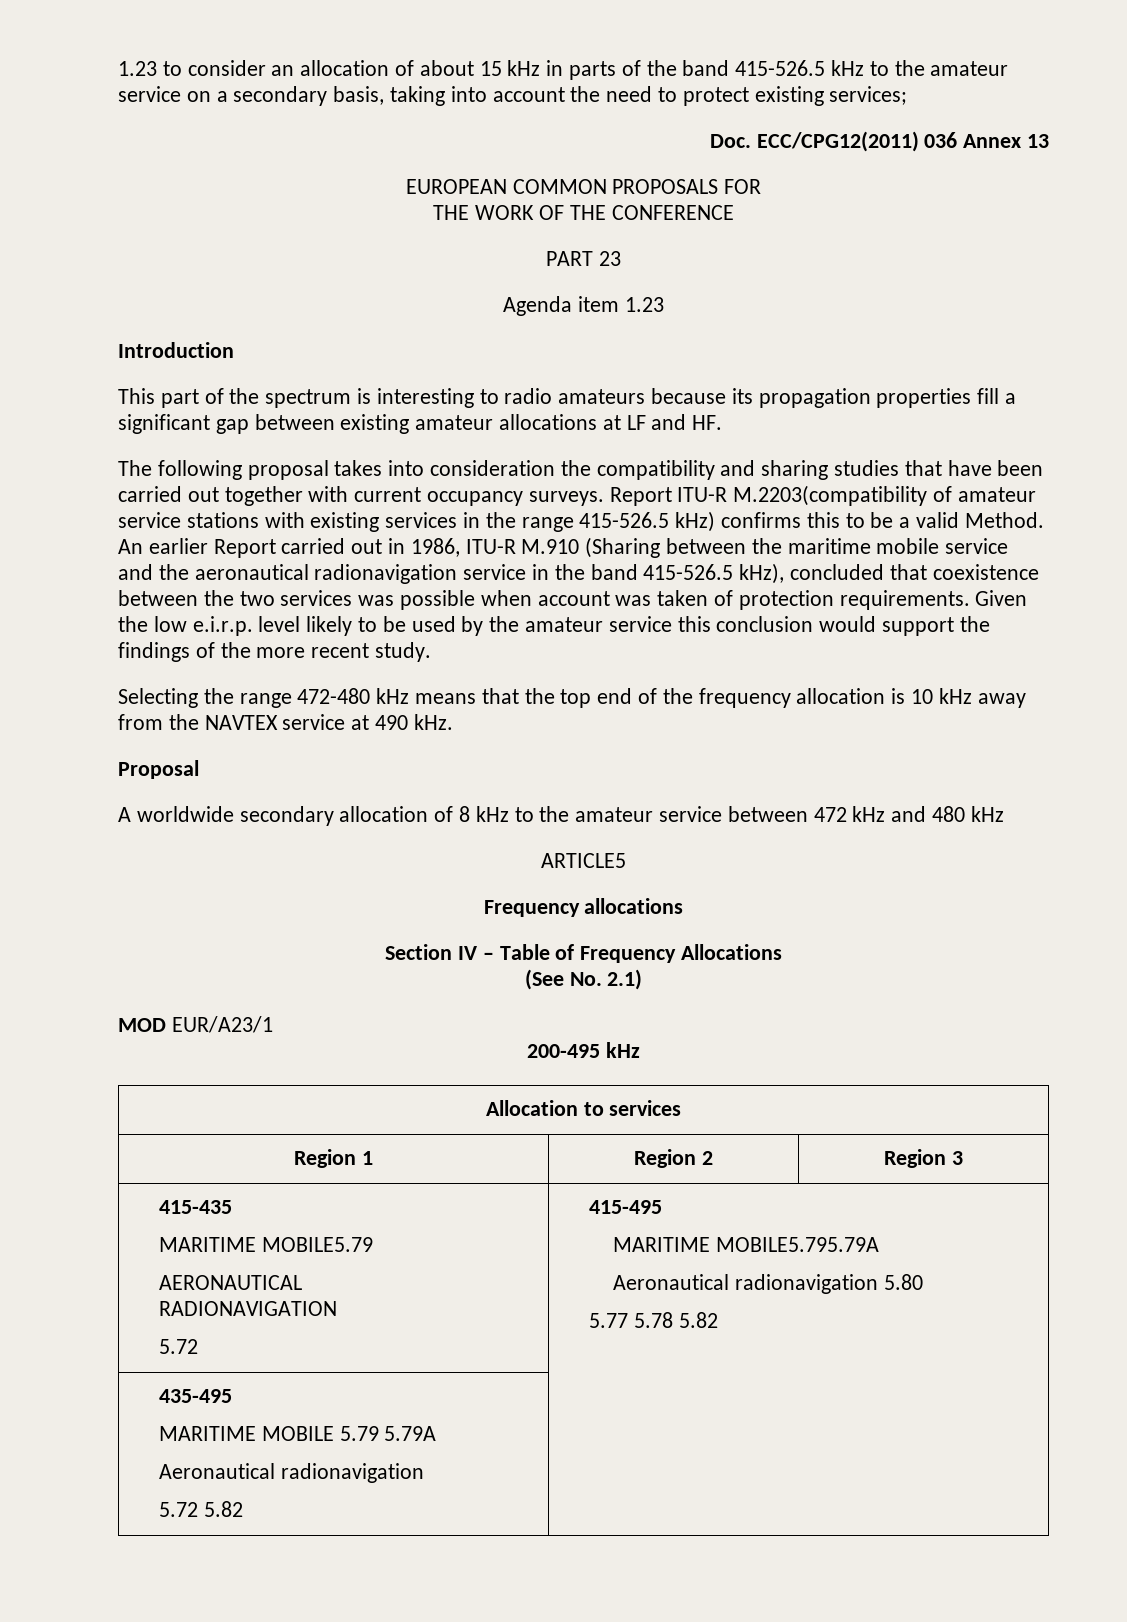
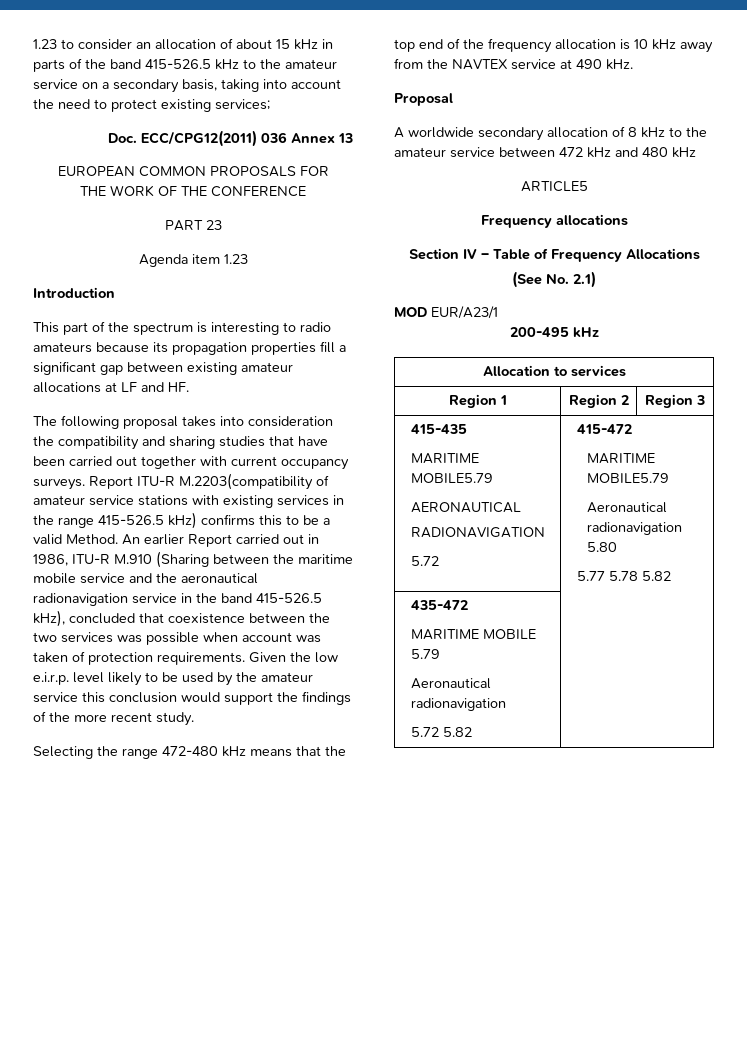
  415-435
  MARITIME MOBILE5.79
  AERONAUTICAL
  RADIONAVIGATION
- 5.72 | 415-495
- MARITIME MOBILE5.795.79A
+ 5.72 | 415-472
+ MARITIME MOBILE5.79
- 435-495
- MARITIME MOBILE 5.79 5.79A
+ 435-472
+ MARITIME MOBILE 5.79

